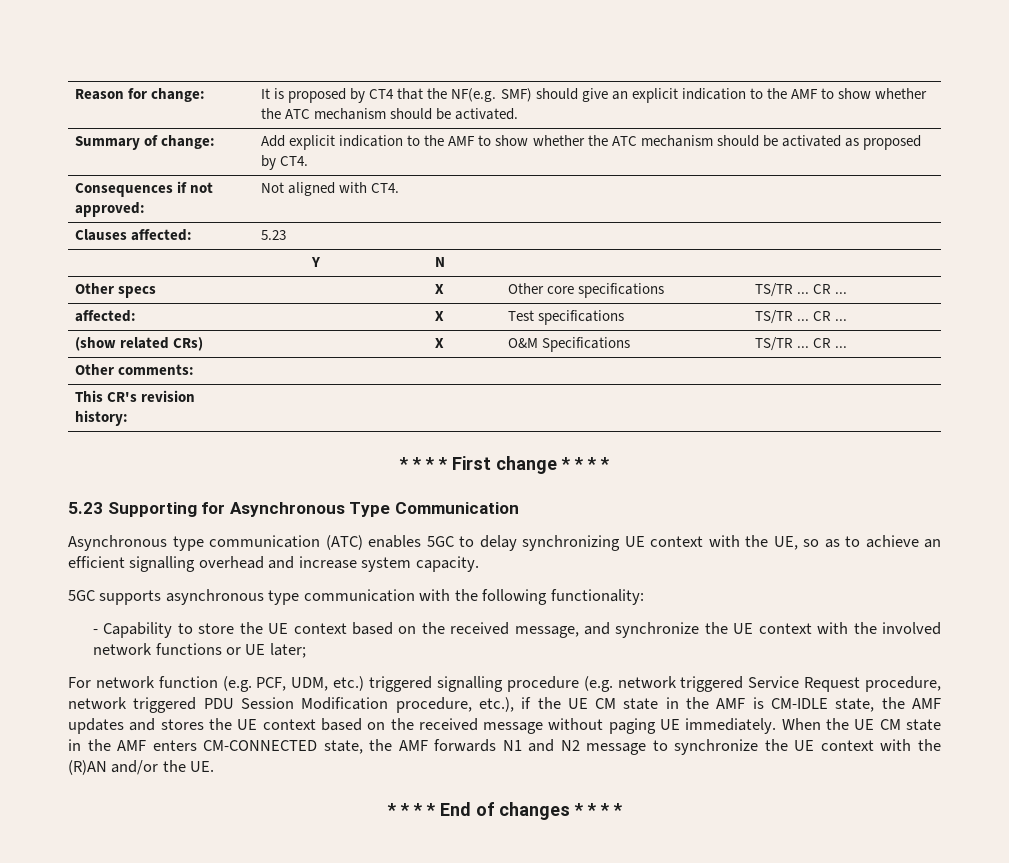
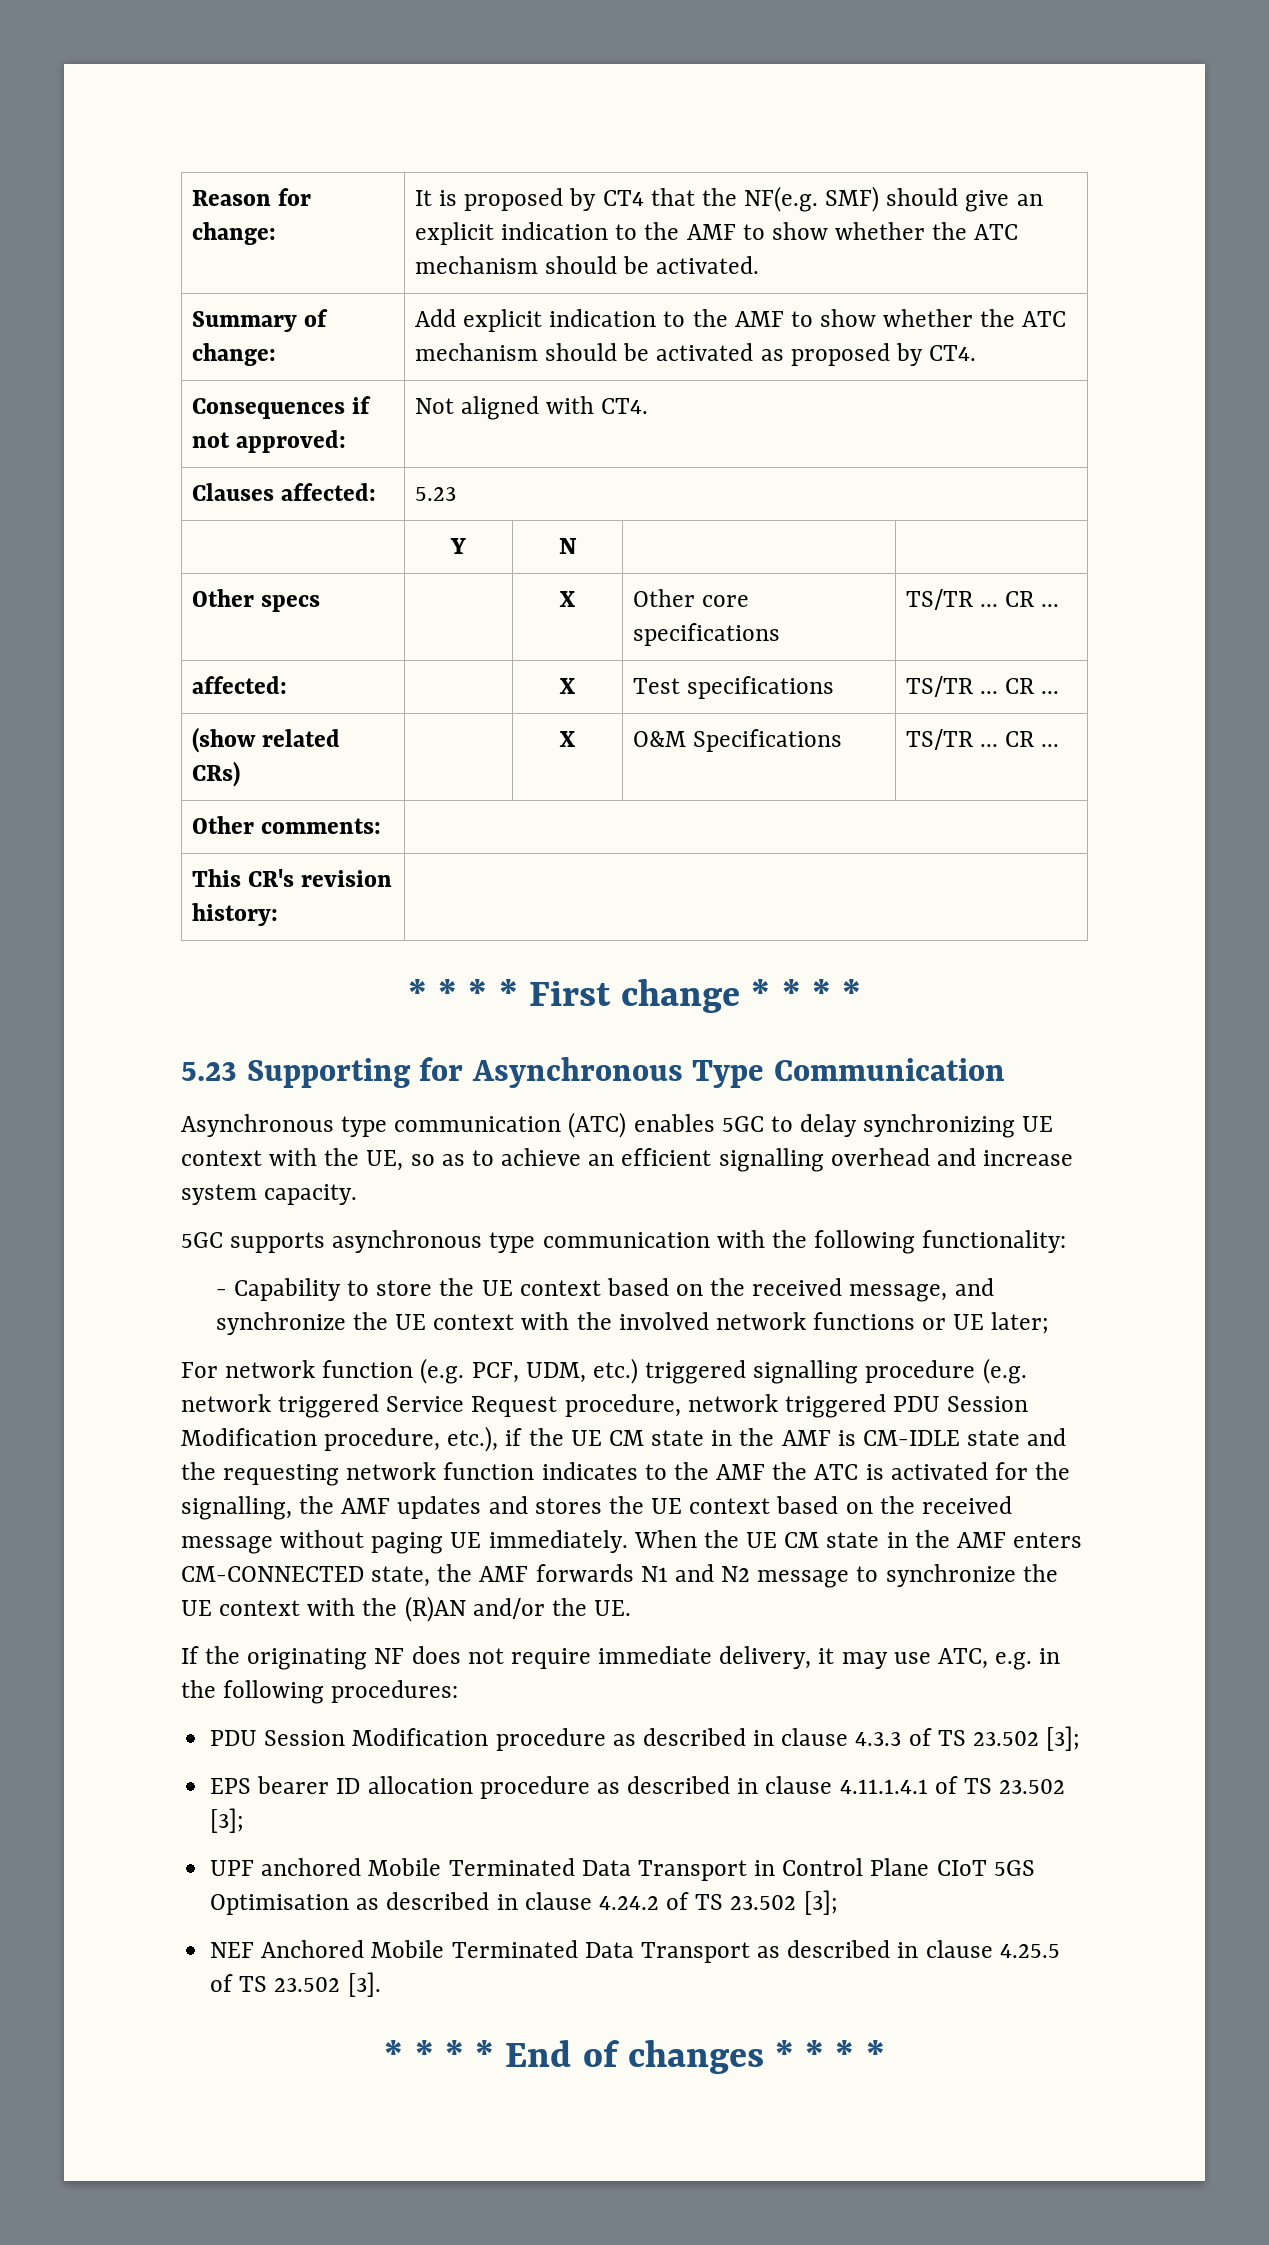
- For network function (e.g. PCF, UDM, etc.) triggered signalling procedure (e.g. network triggered Service Request procedure, network triggered PDU Session Modification procedure, etc.), if the UE CM state in the AMF is CM-IDLE state, the AMF updates and stores the UE context based on the received message without paging UE immediately.
+ For network function (e.g. PCF, UDM, etc.) triggered signalling procedure (e.g. network triggered Service Request procedure, network triggered PDU Session Modification procedure, etc.), if the UE CM state in the AMF is CM-IDLE state and the requesting network function indicates to the AMF the ATC is activated for the signalling, the AMF updates and stores the UE context based on the received message without paging UE immediately.
+ If the originating NF does not require immediate delivery, it may use ATC, e.g. in the following procedures:
+ PDU Session Modification procedure as described in clause 4.3.3 of TS 23.502 [3];
+ EPS bearer ID allocation procedure as described in clause 4.11.1.4.1 of TS 23.502 [3];
+ UPF anchored Mobile Terminated Data Transport in Control Plane CIoT 5GS Optimisation as described in clause 4.24.2 of TS 23.502 [3];
+ NEF Anchored Mobile Terminated Data Transport as described in clause 4.25.5 of TS 23.502 [3].

